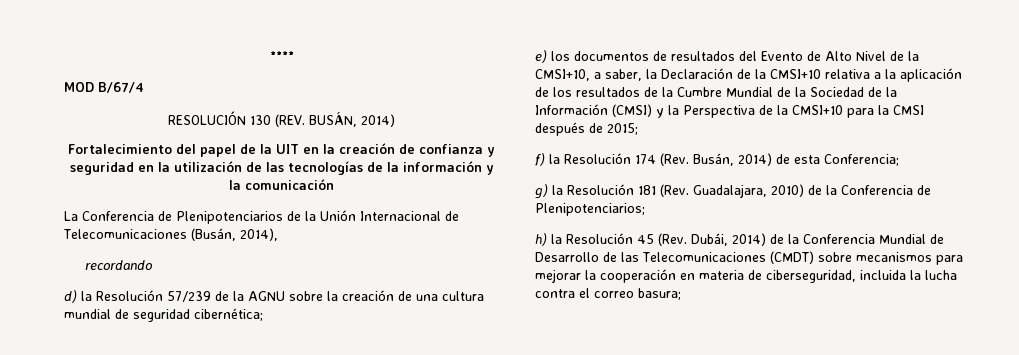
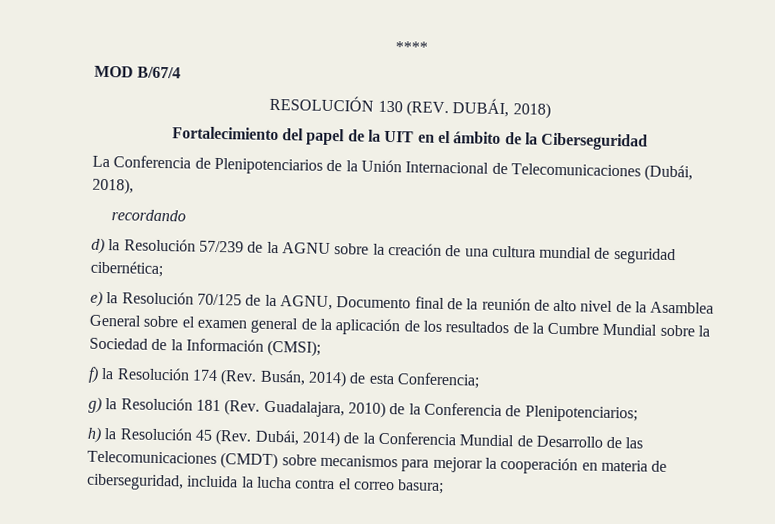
- RESOLUCIÓN 130 (REV. BUSÁN, 2014)
+ RESOLUCIÓN 130 (REV. DUBÁI, 2018)
- Fortalecimiento del papel de la UIT en la creación de confianza y seguridad en la utilización de las tecnologías de la información y la comunicación
+ Fortalecimiento del papel de la UIT en el ámbito de la Ciberseguridad
- La Conferencia de Plenipotenciarios de la Unión Internacional de Telecomunicaciones (Busán, 2014),
+ La Conferencia de Plenipotenciarios de la Unión Internacional de Telecomunicaciones (Dubái, 2018),
- e) los documentos de resultados del Evento de Alto Nivel de la CMSI+10, a saber, la Declaración de la CMSI+10 relativa a la aplicación de los resultados de la Cumbre Mundial de la Sociedad de la Información (CMSI) y la Perspectiva de la CMSI+10 para la CMSI después de 2015;
+ e) la Resolución 70/125 de la AGNU, Documento final de la reunión de alto nivel de la Asamblea General sobre el examen general de la aplicación de los resultados de la Cumbre Mundial sobre la Sociedad de la Información (CMSI);

